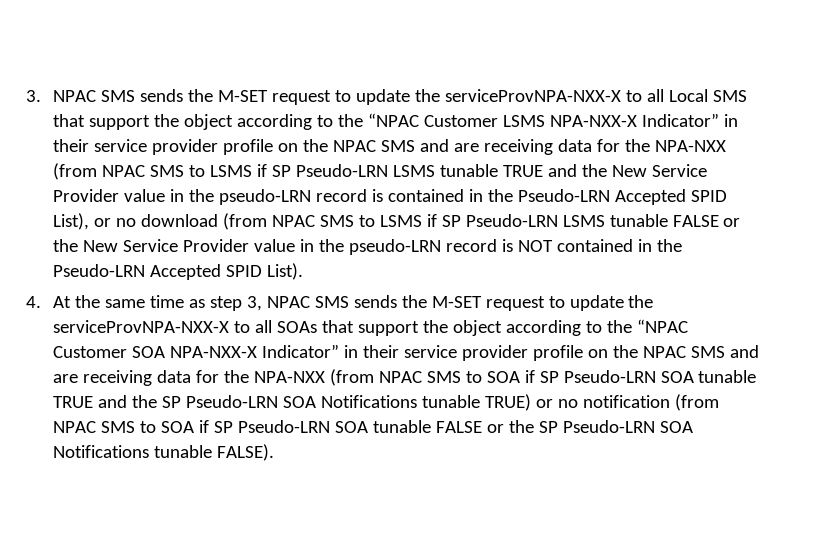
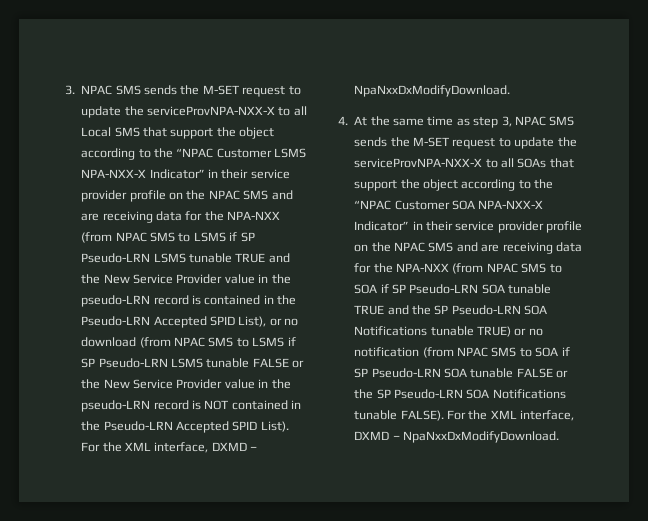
- 3. NPAC SMS sends the M-SET request to update the serviceProvNPA-NXX-X to all Local SMS that support the object according to the “NPAC Customer LSMS NPA-NXX-X Indicator” in their service provider profile on the NPAC SMS and are receiving data for the NPA-NXX (from NPAC SMS to LSMS if SP Pseudo-LRN LSMS tunable TRUE and the New Service Provider value in the pseudo-LRN record is contained in the Pseudo-LRN Accepted SPID List), or no download (from NPAC SMS to LSMS if SP Pseudo-LRN LSMS tunable FALSE or the New Service Provider value in the pseudo-LRN record is NOT contained in the Pseudo-LRN Accepted SPID List).
+ 3. NPAC SMS sends the M-SET request to update the serviceProvNPA-NXX-X to all Local SMS that support the object according to the “NPAC Customer LSMS NPA-NXX-X Indicator” in their service provider profile on the NPAC SMS and are receiving data for the NPA-NXX (from NPAC SMS to LSMS if SP Pseudo-LRN LSMS tunable TRUE and the New Service Provider value in the pseudo-LRN record is contained in the Pseudo-LRN Accepted SPID List), or no download (from NPAC SMS to LSMS if SP Pseudo-LRN LSMS tunable FALSE or the New Service Provider value in the pseudo-LRN record is NOT contained in the Pseudo-LRN Accepted SPID List). For the XML interface, DXMD – NpaNxxDxModifyDownload.
- 4. At the same time as step 3, NPAC SMS sends the M-SET request to update the serviceProvNPA-NXX-X to all SOAs that support the object according to the “NPAC Customer SOA NPA-NXX-X Indicator” in their service provider profile on the NPAC SMS and are receiving data for the NPA-NXX (from NPAC SMS to SOA if SP Pseudo-LRN SOA tunable TRUE and the SP Pseudo-LRN SOA Notifications tunable TRUE) or no notification (from NPAC SMS to SOA if SP Pseudo-LRN SOA tunable FALSE or the SP Pseudo-LRN SOA Notifications tunable FALSE).
+ 4. At the same time as step 3, NPAC SMS sends the M-SET request to update the serviceProvNPA-NXX-X to all SOAs that support the object according to the “NPAC Customer SOA NPA-NXX-X Indicator” in their service provider profile on the NPAC SMS and are receiving data for the NPA-NXX (from NPAC SMS to SOA if SP Pseudo-LRN SOA tunable TRUE and the SP Pseudo-LRN SOA Notifications tunable TRUE) or no notification (from NPAC SMS to SOA if SP Pseudo-LRN SOA tunable FALSE or the SP Pseudo-LRN SOA Notifications tunable FALSE). For the XML interface, DXMD – NpaNxxDxModifyDownload.

